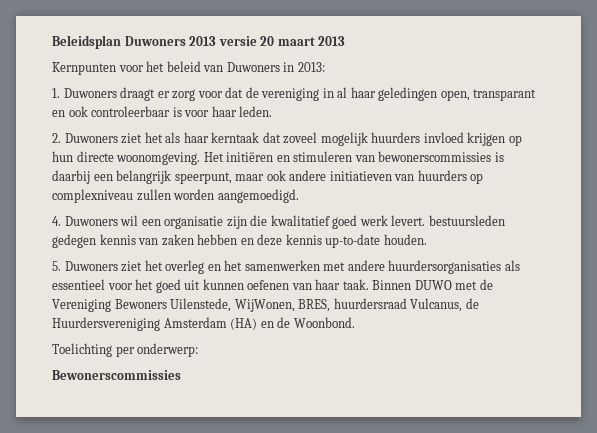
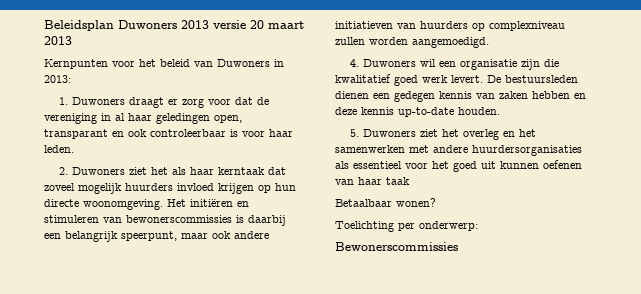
- 4. Duwoners wil een organisatie zijn die kwalitatief goed werk levert. bestuursleden gedegen kennis van zaken hebben en deze kennis up-to-date houden.
+ 4. Duwoners wil een organisatie zijn die kwalitatief goed werk levert. De bestuursleden dienen een gedegen kennis van zaken hebben en deze kennis up-to-date houden.
- 5. Duwoners ziet het overleg en het samenwerken met andere huurdersorganisaties als essentieel voor het goed uit kunnen oefenen van haar taak. Binnen DUWO met de Vereniging Bewoners Uilenstede, WijWonen, BRES, huurdersraad Vulcanus, de Huurdersvereniging Amsterdam (HA) en de Woonbond.
+ 5. Duwoners ziet het overleg en het samenwerken met andere huurdersorganisaties als essentieel voor het goed uit kunnen oefenen van haar taak
+ Betaalbaar wonen?

